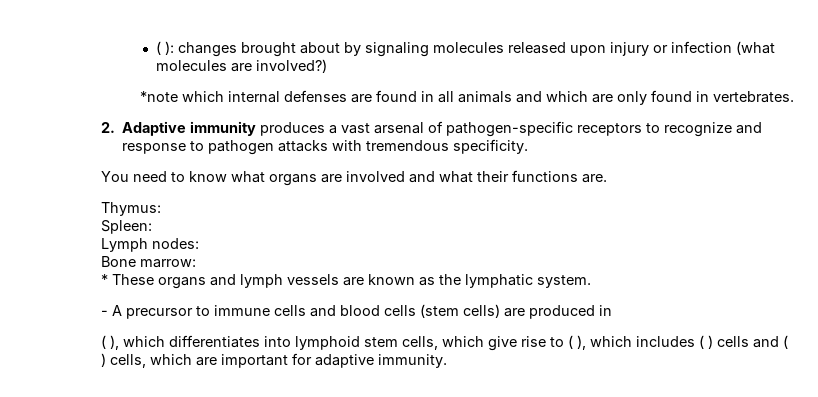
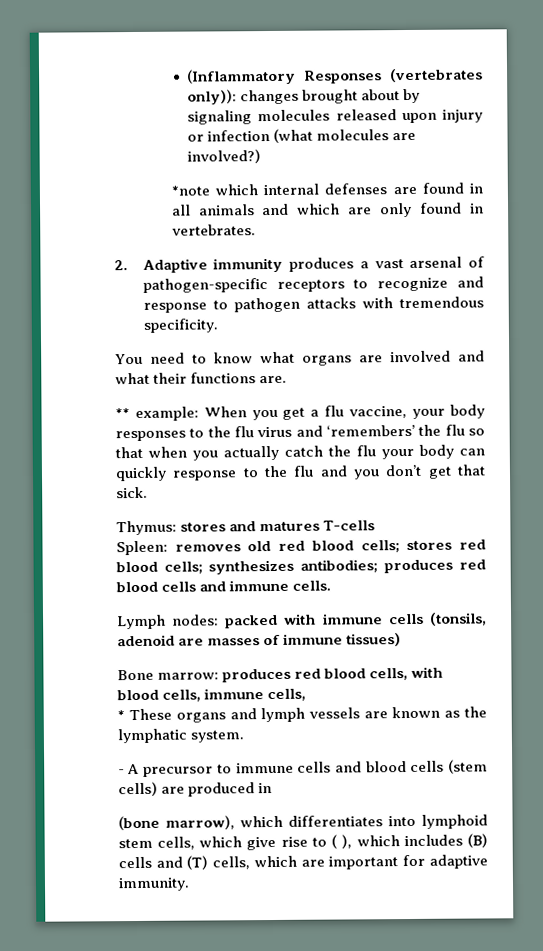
- ( ): changes brought about by signaling molecules released upon injury or infection (what molecules are involved?)
+ (Inflammatory Responses (vertebrates only)): changes brought about by signaling molecules released upon injury or infection (what molecules are involved?)
- Thymus:
- Spleen:
- Lymph nodes:
- Bone marrow:
+ ** example: When you get a flu vaccine, your body responses to the flu virus and ‘remembers’ the flu so that when you actually catch the flu your body can quickly response to the flu and you don’t get that sick.
+ Thymus: stores and matures T-cells
+ Spleen: removes old red blood cells; stores red blood cells; synthesizes antibodies; produces red blood cells and immune cells.
+ Lymph nodes: packed with immune cells (tonsils, adenoid are masses of immune tissues)
+ Bone marrow: produces red blood cells, with blood cells, immune cells,
- ( ), which differentiates into lymphoid stem cells, which give rise to ( ), which includes ( ) cells and ( ) cells, which are important for adaptive immunity.
+ (bone marrow), which differentiates into lymphoid stem cells, which give rise to ( ), which includes (B) cells and (T) cells, which are important for adaptive immunity.

